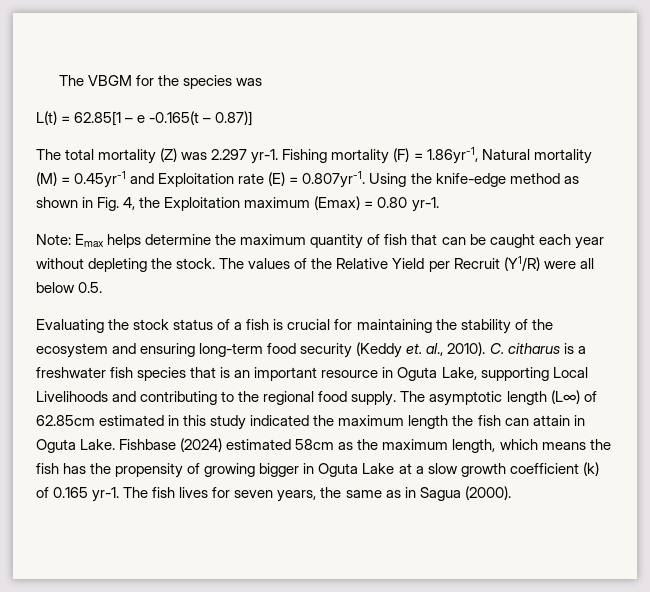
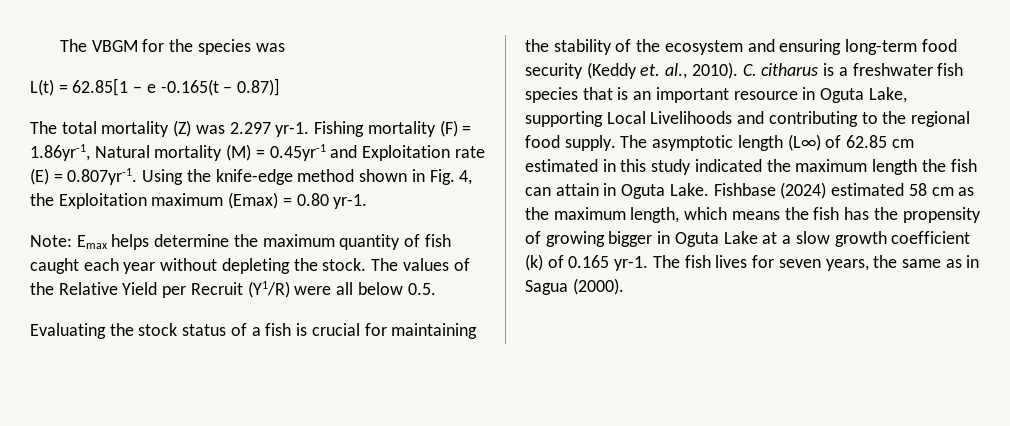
- Fishing mortality (F) = 1.86yr-1, Natural mortality (M) = 0.45yr-1 and Exploitation rate (E) = 0.807yr-1. Using the knife-edge method as shown in Fig. 4, the Exploitation maximum (Emax) = 0.80 yr-1.
+ Fishing mortality (F) = 1.86yr-1, Natural mortality (M) = 0.45yr-1 and Exploitation rate (E) = 0.807yr-1. Using the knife-edge method shown in Fig. 4, the Exploitation maximum (Emax) = 0.80 yr-1.
- Note: Emax helps determine the maximum quantity of fish that can be caught each year without depleting the stock.
+ Note: Emax helps determine the maximum quantity of fish caught each year without depleting the stock.
- The asymptotic length (L∞) of 62.85cm estimated in this study indicated the maximum length the fish can attain in Oguta Lake.
+ The asymptotic length (L∞) of 62.85 cm estimated in this study indicated the maximum length the fish can attain in Oguta Lake.
- Fishbase (2024) estimated 58cm as the maximum length, which means the fish has the propensity of growing bigger in Oguta Lake at a slow growth coefficient (k) of 0.165 yr-1.
+ Fishbase (2024) estimated 58 cm as the maximum length, which means the fish has the propensity of growing bigger in Oguta Lake at a slow growth coefficient (k) of 0.165 yr-1.

